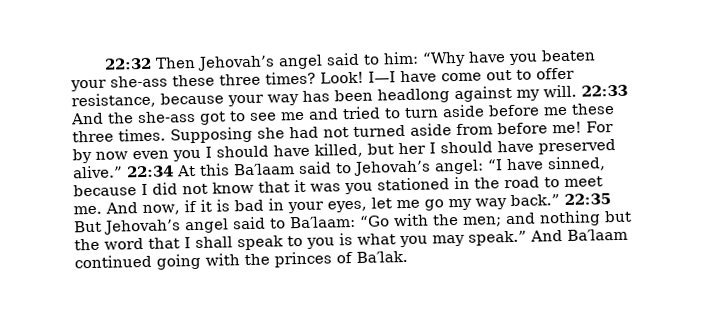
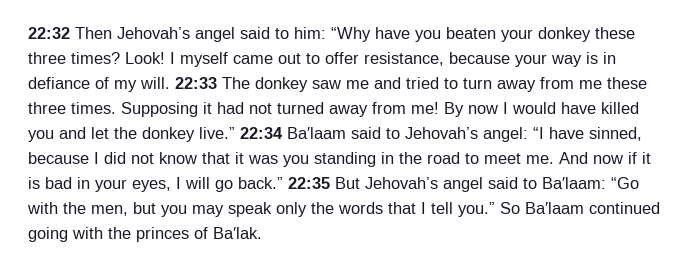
- 22:32 Then Jehovah’s angel said to him: “Why have you beaten your she-ass these three times?
+ 22:32 Then Jehovah’s angel said to him: “Why have you beaten your donkey these three times?
- I—I have come out to offer resistance, because your way has been headlong against my will. 22:33 And the she-ass got to see me and tried to turn aside before me these three times.
+ I myself came out to offer resistance, because your way is in defiance of my will. 22:33 The donkey saw me and tried to turn away from me these three times.
- Supposing she had not turned aside from before me! For by now even you I should have killed, but her I should have preserved alive.” 22:34 At this Ba′laam said to Jehovah’s angel: “I have sinned, because I did not know that it was you stationed in the road to meet me.
+ Supposing it had not turned away from me! By now I would have killed you and let the donkey live.” 22:34 Ba′laam said to Jehovah’s angel: “I have sinned, because I did not know that it was you standing in the road to meet me.
- And now, if it is bad in your eyes, let me go my way back.”
+ And now if it is bad in your eyes, I will go back.”
- 22:35 But Jehovah’s angel said to Ba′laam: “Go with the men; and nothing but the word that I shall speak to you is what you may speak.” And Ba′laam continued going with the princes of Ba′lak.
+ 22:35 But Jehovah’s angel said to Ba′laam: “Go with the men, but you may speak only the words that I tell you.” So Ba′laam continued going with the princes of Ba′lak.

